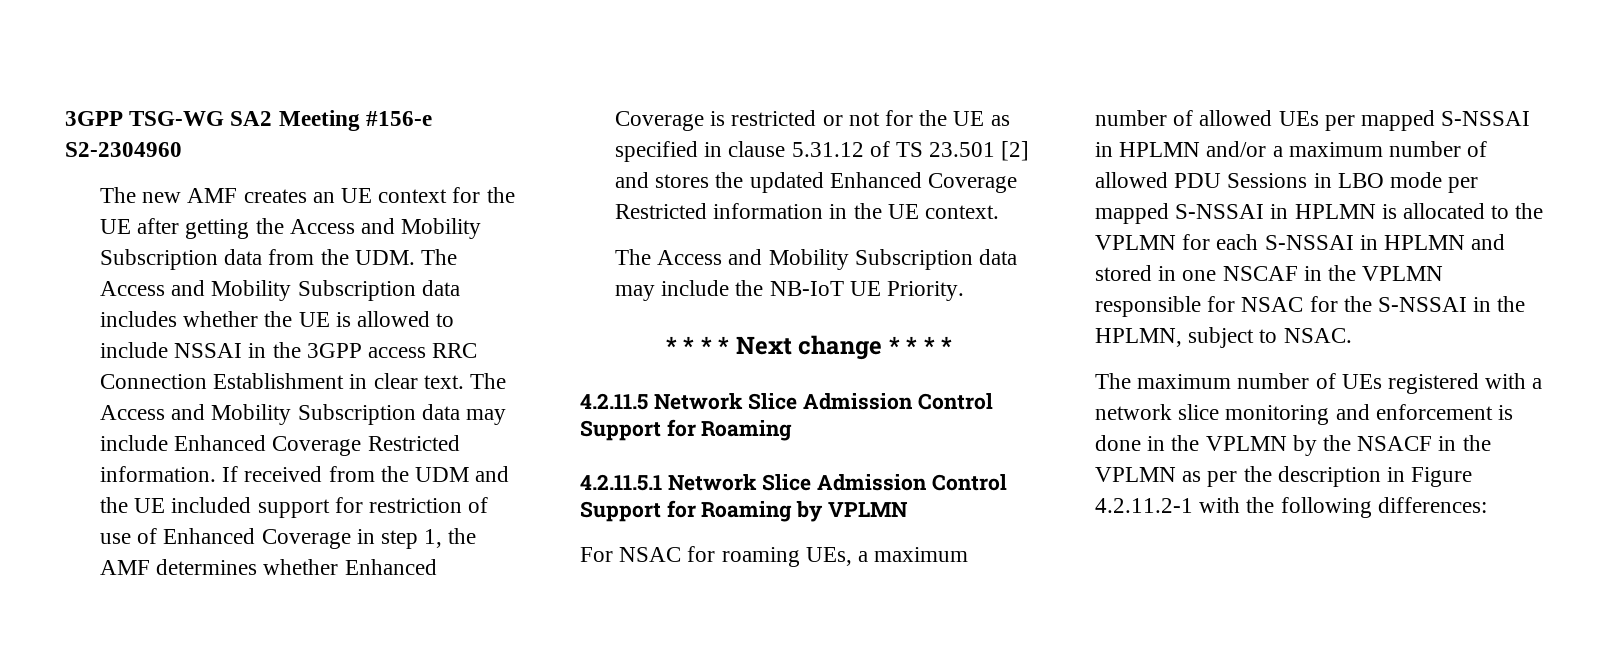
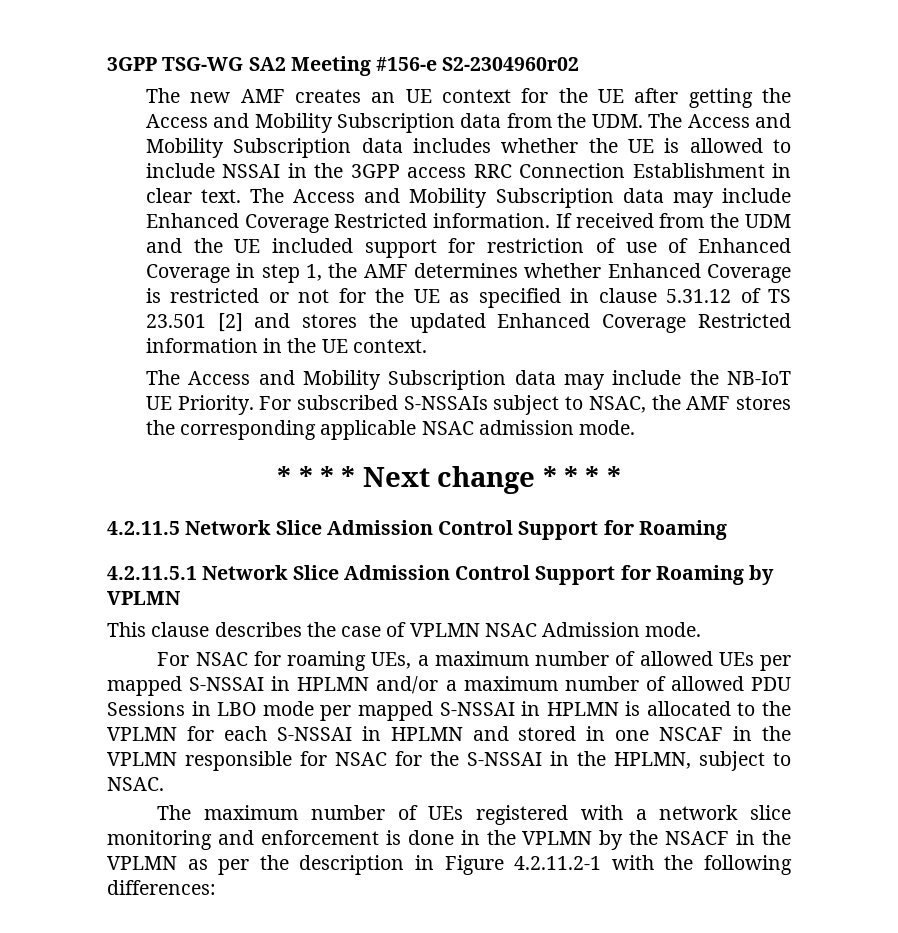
- 3GPP TSG-WG SA2 Meeting #156-e S2-2304960
+ 3GPP TSG-WG SA2 Meeting #156-e S2-2304960r02
+ For subscribed S-NSSAIs subject to NSAC, the AMF stores the corresponding applicable NSAC admission mode.
+ This clause describes the case of VPLMN NSAC Admission mode.

